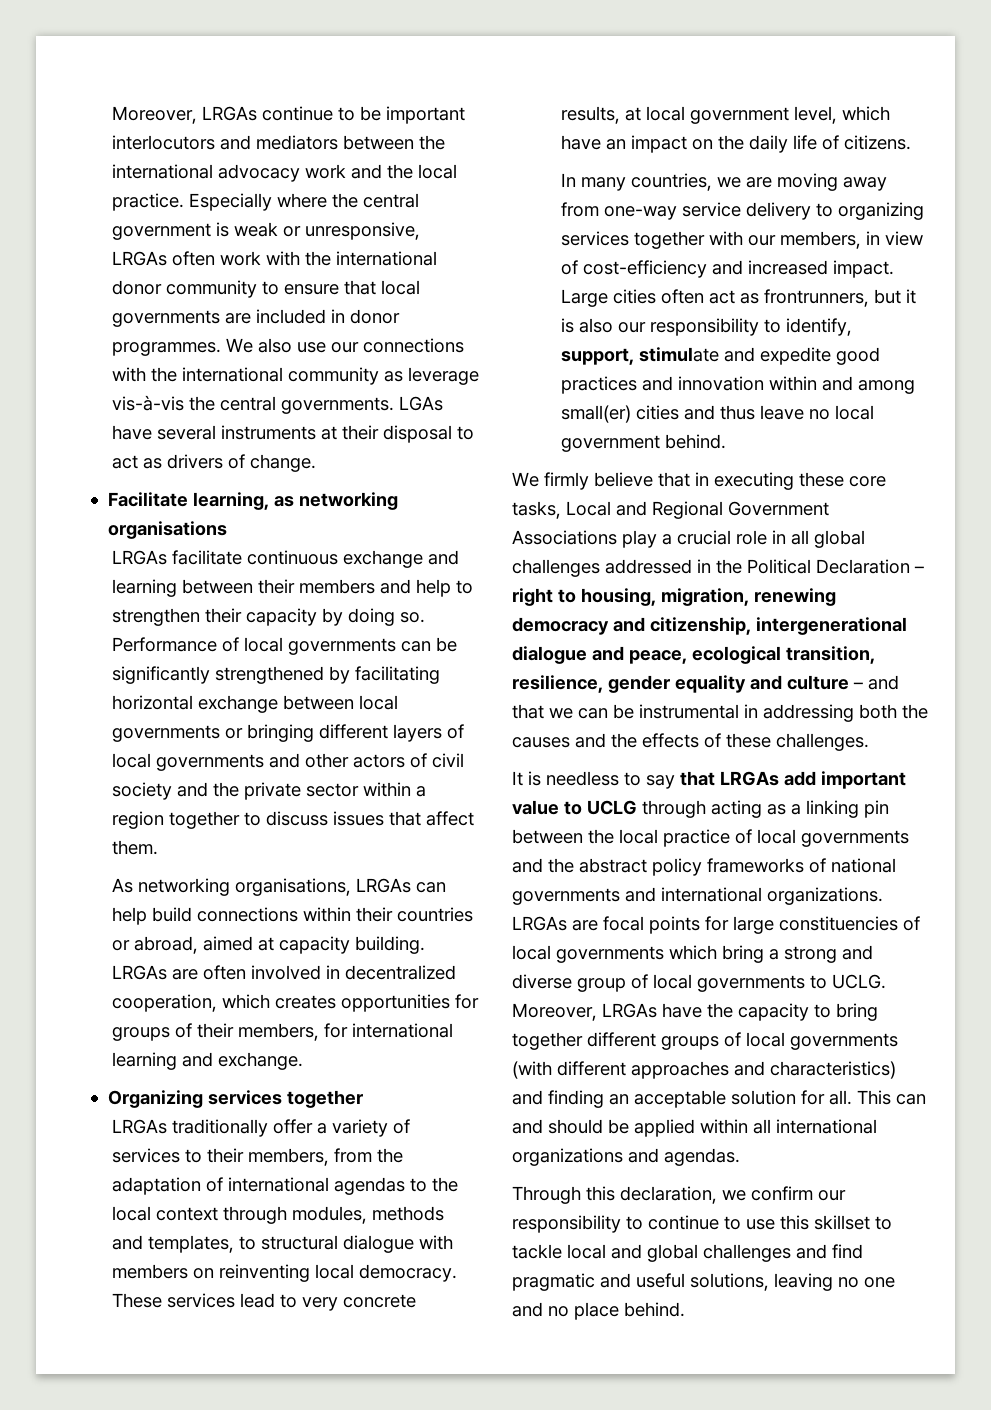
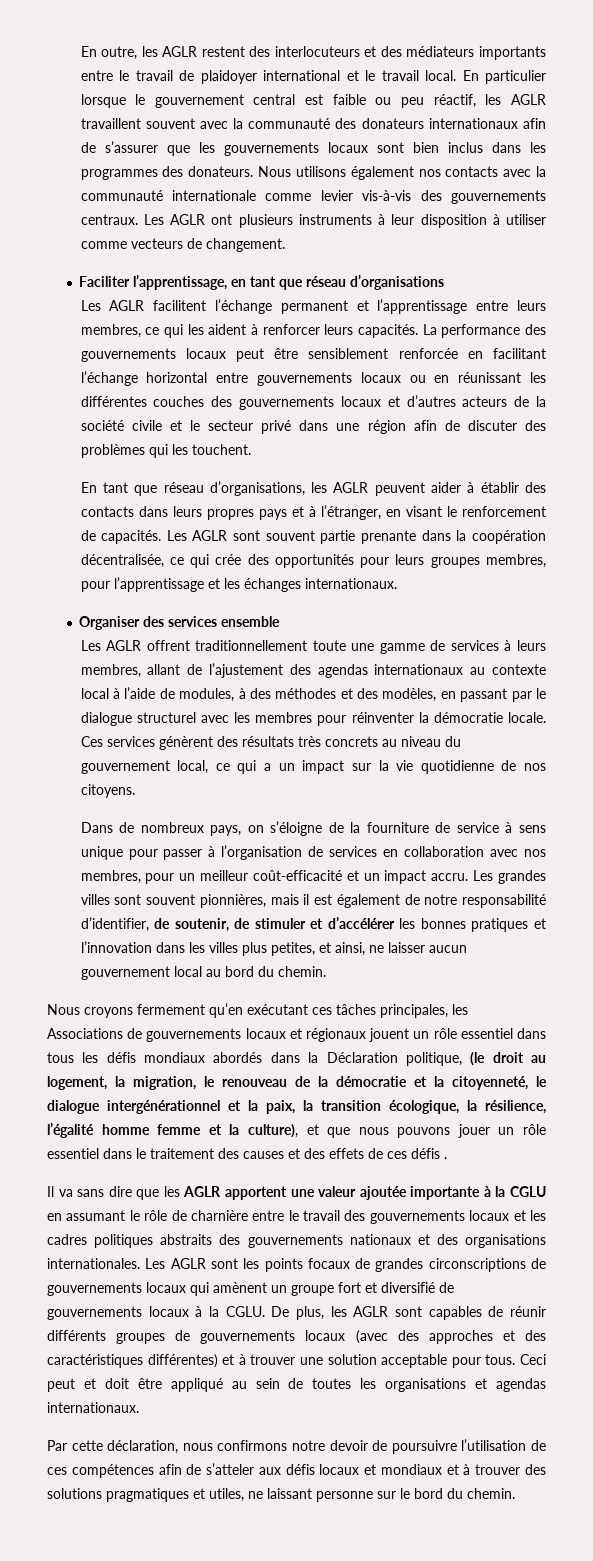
- Moreover, LRGAs continue to be important interlocutors and mediators between the international advocacy work and the local practice. Especially where the central government is weak or unresponsive, LRGAs often work with the international donor community to ensure that local governments are included in donor programmes. We also use our connections with the international community as leverage vis-à-vis the central governments. LGAs have several instruments at their disposal to act as drivers of change.
- Facilitate learning, as networking organisations
- LRGAs facilitate continuous exchange and learning between their members and help to strengthen their capacity by doing so. Performance of local governments can be significantly strengthened by facilitating horizontal exchange between local governments or bringing different layers of local governments and other actors of civil society and the private sector within a region together to discuss issues that affect them.
- As networking organisations, LRGAs can help build connections within their countries or abroad, aimed at capacity building. LRGAs are often involved in decentralized cooperation, which creates opportunities for groups of their members, for international learning and exchange.
- Organizing services together
- LRGAs traditionally offer a variety of services to their members, from the adaptation of international agendas to the local context through modules, methods and templates, to structural dialogue with members on reinventing local democracy. These services lead to very concrete results, at local government level, which have an impact on the daily life of citizens.
- In many countries, we are moving away from one-way service delivery to organizing services together with our members, in view of cost-efficiency and increased impact. Large cities often act as frontrunners, but it is also our responsibility to identify, support, stimulate and expedite good practices and innovation within and among small(er) cities and thus leave no local government behind.
- We firmly believe that in executing these core tasks, Local and Regional Government Associations play a crucial role in all global challenges addressed in the Political Declaration – right to housing, migration, renewing democracy and citizenship, intergenerational dialogue and peace, ecological transition, resilience, gender equality and culture – and that we can be instrumental in addressing both the causes and the effects of these challenges.
- It is needless to say that LRGAs add important value to UCLG through acting as a linking pin between the local practice of local governments and the abstract policy frameworks of national governments and international organizations. LRGAs are focal points for large constituencies of local governments which bring a strong and diverse group of local governments to UCLG. Moreover, LRGAs have the capacity to bring together different groups of local governments (with different approaches and characteristics) and finding an acceptable solution for all. This can and should be applied within all international organizations and agendas.
- Through this declaration, we confirm our responsibility to continue to use this skillset to tackle local and global challenges and find pragmatic and useful solutions, leaving no one and no place behind.
+ En outre, les AGLR restent des interlocuteurs et des médiateurs importants entre le travail de plaidoyer international et le travail local. En particulier lorsque le gouvernement central est faible ou peu réactif, les AGLR travaillent souvent avec la communauté des donateurs internationaux afin de s’assurer que les gouvernements locaux sont bien inclus dans les programmes des donateurs. Nous utilisons également nos contacts avec la communauté internationale comme levier vis-à-vis des gouvernements centraux. Les AGLR ont plusieurs instruments à leur disposition à utiliser comme vecteurs de changement.
+ Faciliter l’apprentissage, en tant que réseau d’organisations
+ Les AGLR facilitent l’échange permanent et l’apprentissage entre leurs membres, ce qui les aident à renforcer leurs capacités. La performance des gouvernements locaux peut être sensiblement renforcée en facilitant l’échange horizontal entre gouvernements locaux ou en réunissant les différentes couches des gouvernements locaux et d’autres acteurs de la société civile et le secteur privé dans une région afin de discuter des problèmes qui les touchent.
+ En tant que réseau d’organisations, les AGLR peuvent aider à établir des contacts dans leurs propres pays et à l’étranger, en visant le renforcement de capacités. Les AGLR sont souvent partie prenante dans la coopération décentralisée, ce qui crée des opportunités pour leurs groupes membres, pour l’apprentissage et les échanges internationaux.
+ Organiser des services ensemble
+ Les AGLR offrent traditionnellement toute une gamme de services à leurs membres, allant de l’ajustement des agendas internationaux au contexte local à l’aide de modules, à des méthodes et des modèles, en passant par le dialogue structurel avec les membres pour réinventer la démocratie locale. Ces services génèrent des résultats très concrets au niveau du gouvernement local, ce qui a un impact sur la vie quotidienne de nos citoyens.
+ Dans de nombreux pays, on s’éloigne de la fourniture de service à sens unique pour passer à l’organisation de services en collaboration avec nos membres, pour un meilleur coût-efficacité et un impact accru. Les grandes villes sont souvent pionnières, mais il est également de notre responsabilité d’identifier, de soutenir, de stimuler et d’accélérer les bonnes pratiques et l’innovation dans les villes plus petites, et ainsi, ne laisser aucun gouvernement local au bord du chemin.
+ Nous croyons fermement qu’en exécutant ces tâches principales, les Associations de gouvernements locaux et régionaux jouent un rôle essentiel dans tous les défis mondiaux abordés dans la Déclaration politique, (le droit au logement, la migration, le renouveau de la démocratie et la citoyenneté, le dialogue intergénérationnel et la paix, la transition écologique, la résilience, l’égalité homme femme et la culture), et que nous pouvons jouer un rôle essentiel dans le traitement des causes et des effets de ces défis .
+ Il va sans dire que les AGLR apportent une valeur ajoutée importante à la CGLU en assumant le rôle de charnière entre le travail des gouvernements locaux et les cadres politiques abstraits des gouvernements nationaux et des organisations internationales. Les AGLR sont les points focaux de grandes circonscriptions de gouvernements locaux qui amènent un groupe fort et diversifié de gouvernements locaux à la CGLU. De plus, les AGLR sont capables de réunir différents groupes de gouvernements locaux (avec des approches et des caractéristiques différentes) et à trouver une solution acceptable pour tous. Ceci peut et doit être appliqué au sein de toutes les organisations et agendas internationaux.
+ Par cette déclaration, nous confirmons notre devoir de poursuivre l’utilisation de ces compétences afin de s’atteler aux défis locaux et mondiaux et à trouver des solutions pragmatiques et utiles, ne laissant personne sur le bord du chemin.

